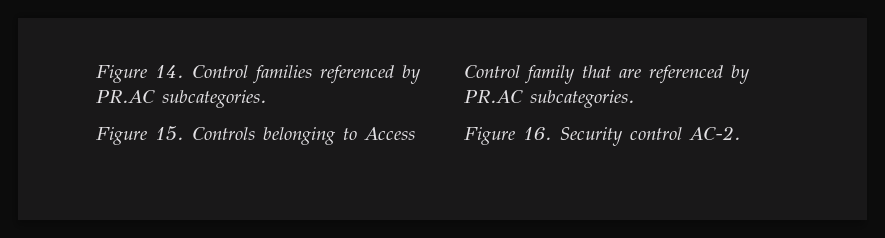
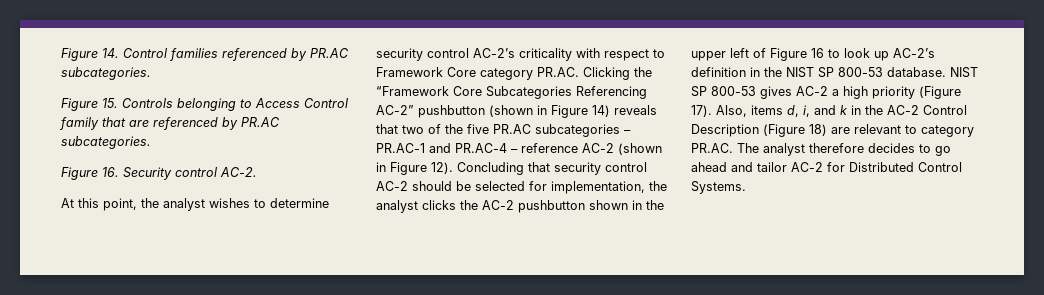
+ At this point, the analyst wishes to determine security control AC-2’s criticality with respect to Framework Core category PR.AC. Clicking the “Framework Core Subcategories Referencing AC-2” pushbutton (shown in Figure 14) reveals that two of the five PR.AC subcategories – PR.AC-1 and PR.AC-4 – reference AC-2 (shown in Figure 12). Concluding that security control AC-2 should be selected for implementation, the analyst clicks the AC-2 pushbutton shown in the upper left of Figure 16 to look up AC-2’s definition in the NIST SP 800-53 database. NIST SP 800-53 gives AC-2 a high priority (Figure 17). Also, items d, i, and k in the AC-2 Control Description (Figure 18) are relevant to category PR.AC. The analyst therefore decides to go ahead and tailor AC-2 for Distributed Control Systems.

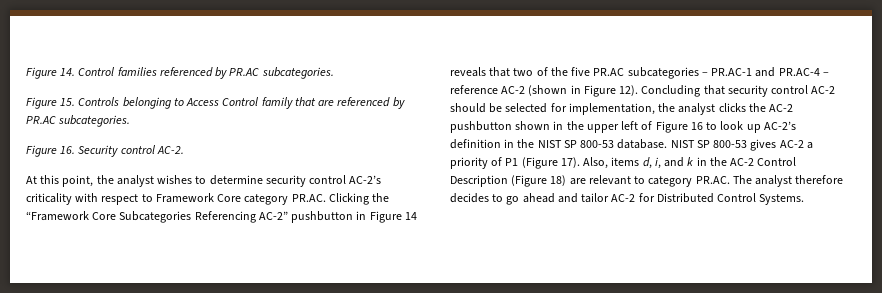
- At this point, the analyst wishes to determine security control AC-2’s criticality with respect to Framework Core category PR.AC. Clicking the “Framework Core Subcategories Referencing AC-2” pushbutton (shown in Figure 14) reveals that two of the five PR.AC subcategories – PR.AC-1 and PR.AC-4 – reference AC-2 (shown in Figure 12).
+ At this point, the analyst wishes to determine security control AC-2’s criticality with respect to Framework Core category PR.AC. Clicking the “Framework Core Subcategories Referencing AC-2” pushbutton in Figure 14 reveals that two of the five PR.AC subcategories – PR.AC-1 and PR.AC-4 – reference AC-2 (shown in Figure 12).
- NIST SP 800-53 gives AC-2 a high priority (Figure 17).
+ NIST SP 800-53 gives AC-2 a priority of P1 (Figure 17).

